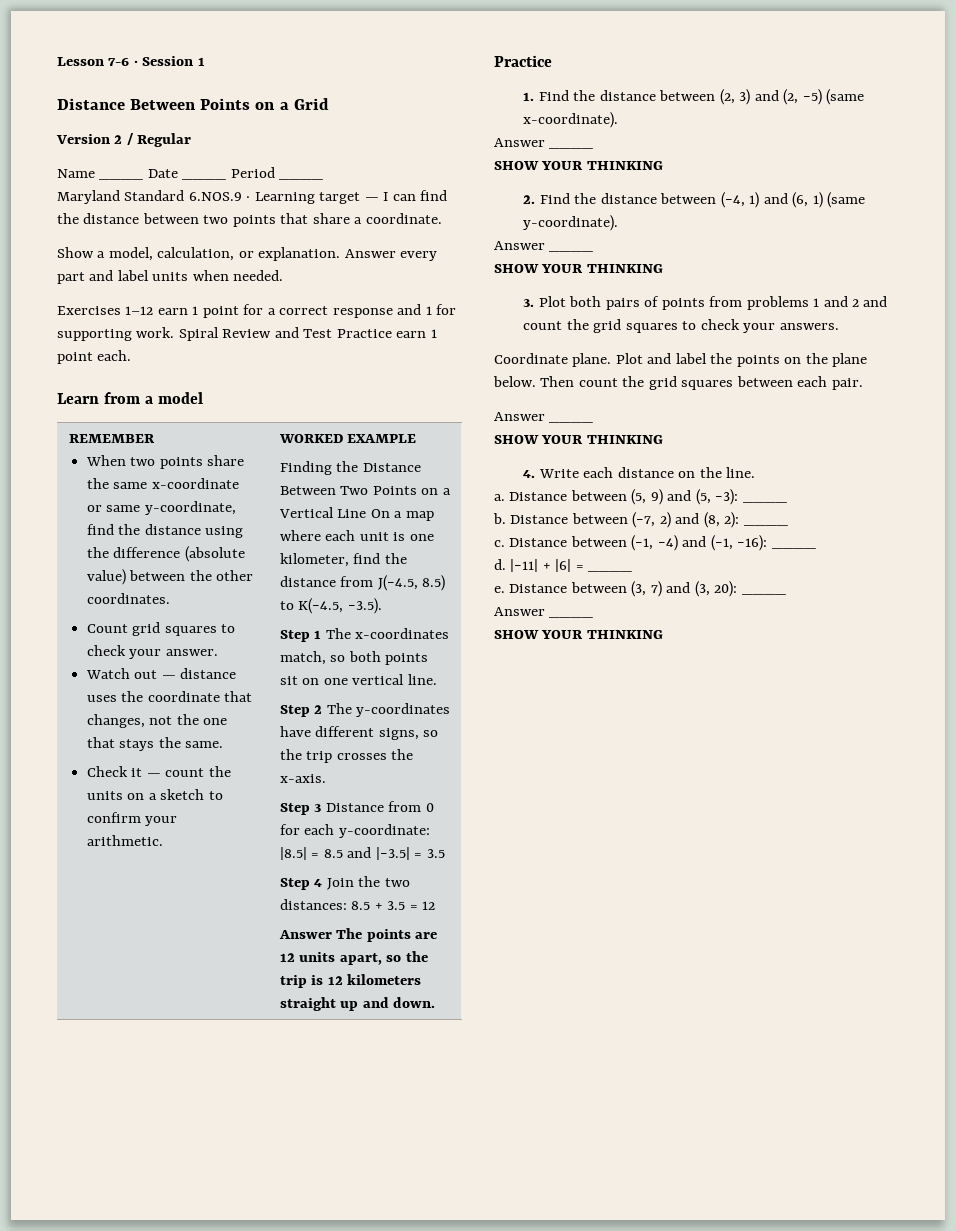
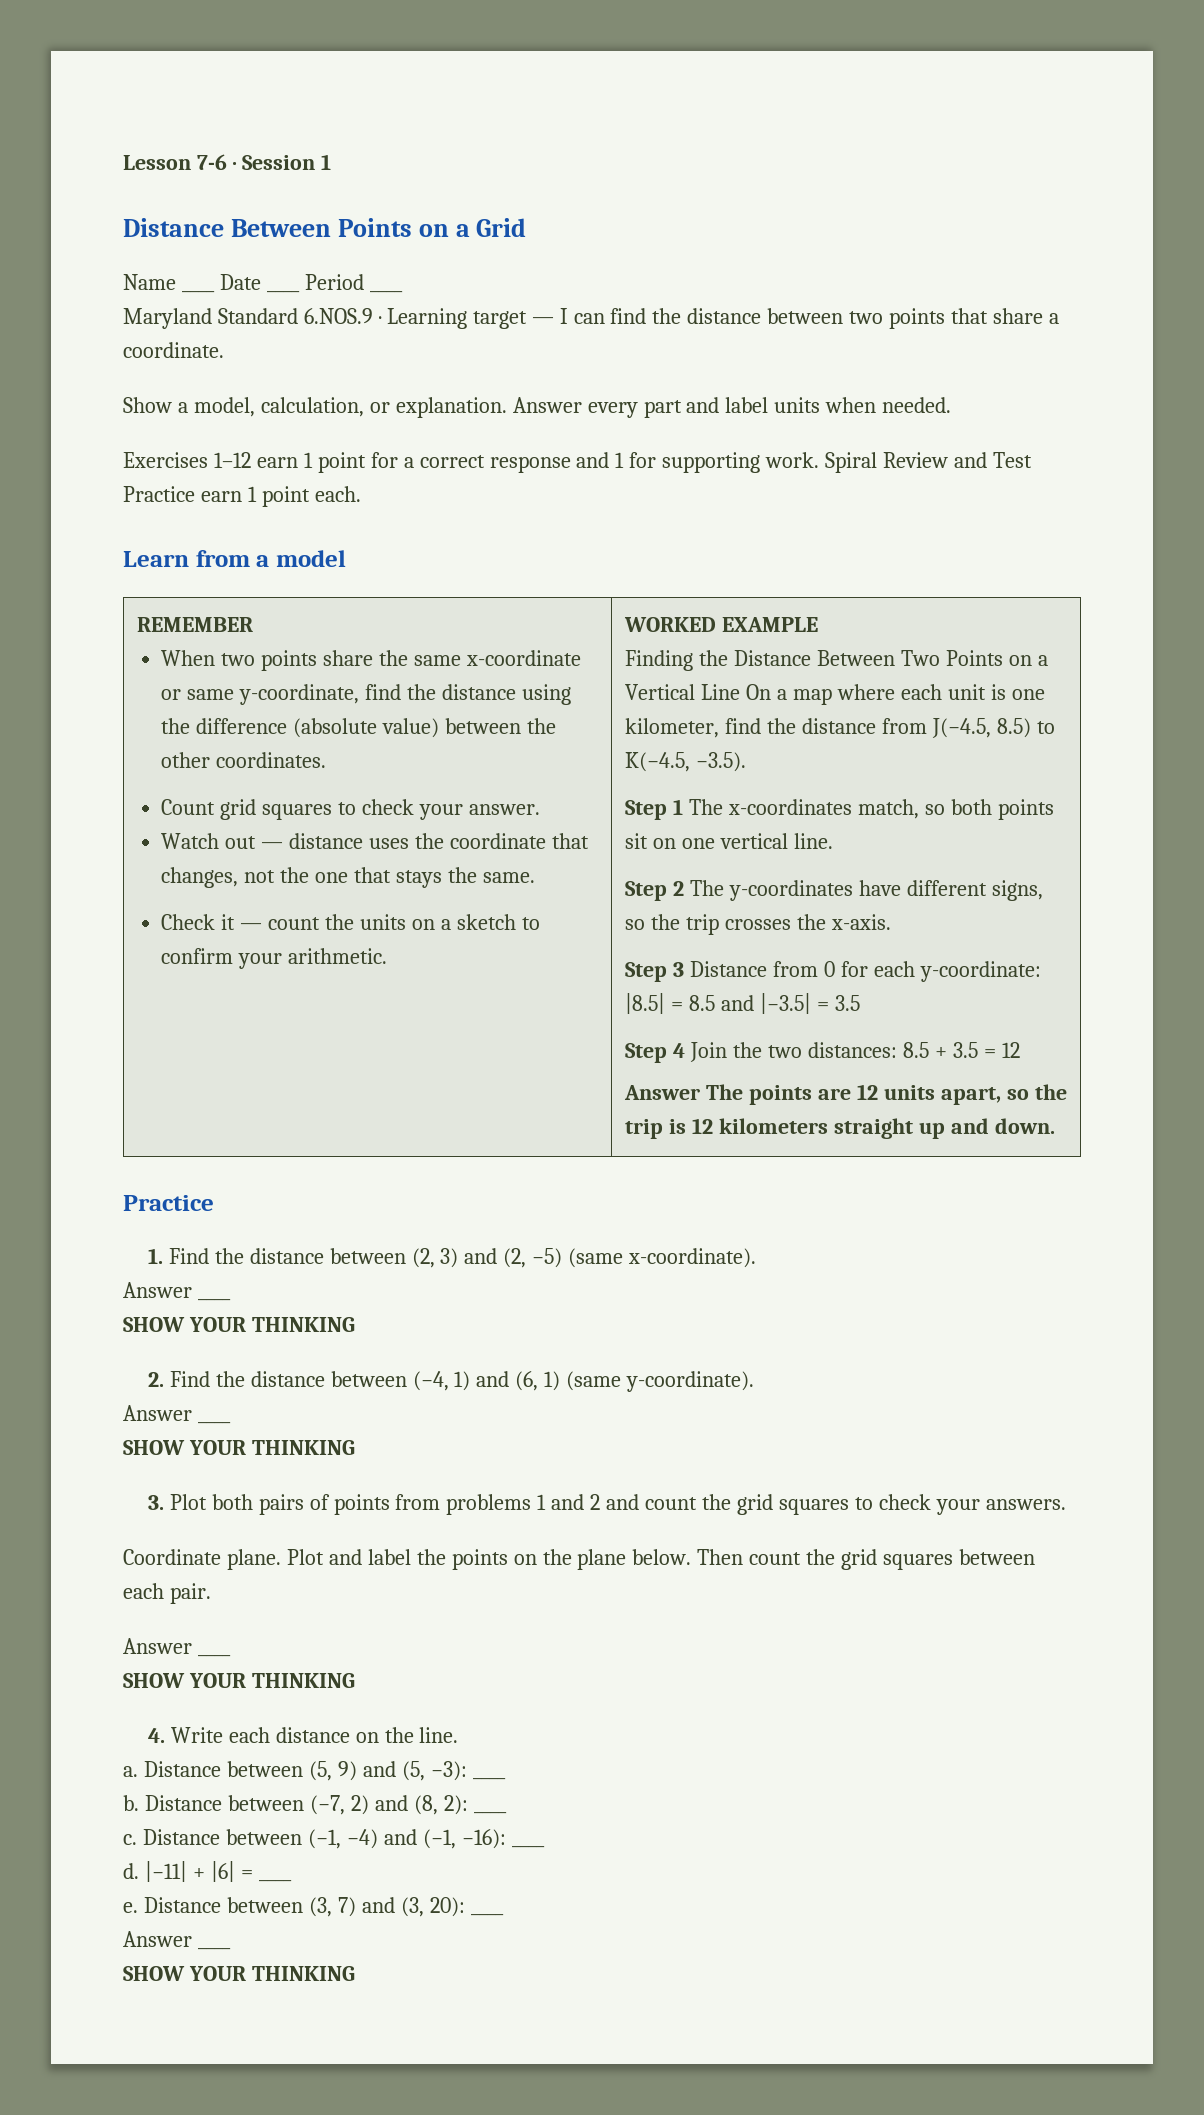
- Version 2 / Regular

